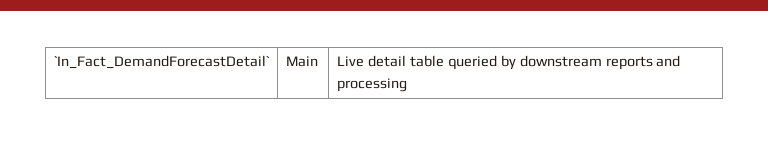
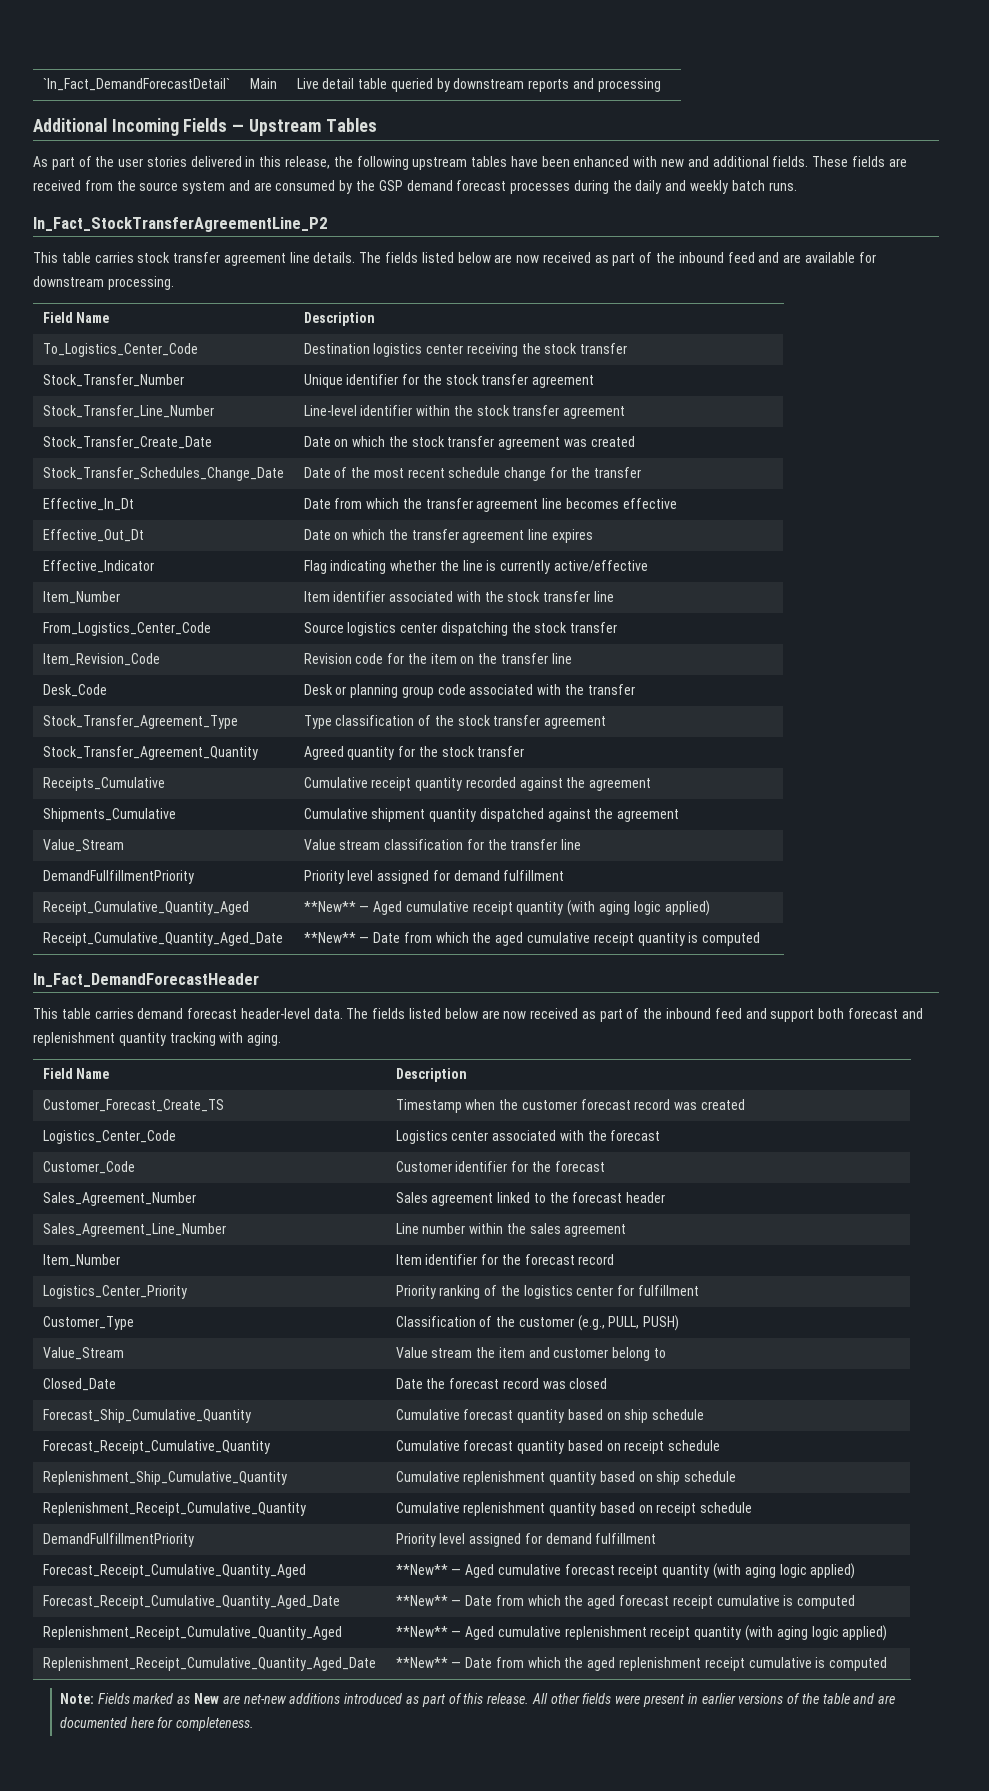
+ Additional Incoming Fields — Upstream Tables
+ As part of the user stories delivered in this release, the following upstream tables have been enhanced with new and additional fields. These fields are received from the source system and are consumed by the GSP demand forecast processes during the daily and weekly batch runs.
+ In_Fact_StockTransferAgreementLine_P2
+ This table carries stock transfer agreement line details. The fields listed below are now received as part of the inbound feed and are available for downstream processing.
+ Field Name | Description
+ To_Logistics_Center_Code | Destination logistics center receiving the stock transfer
+ Stock_Transfer_Number | Unique identifier for the stock transfer agreement
+ Stock_Transfer_Line_Number | Line-level identifier within the stock transfer agreement
+ Stock_Transfer_Create_Date | Date on which the stock transfer agreement was created
+ Stock_Transfer_Schedules_Change_Date | Date of the most recent schedule change for the transfer
+ Effective_In_Dt | Date from which the transfer agreement line becomes effective
+ Effective_Out_Dt | Date on which the transfer agreement line expires
+ Effective_Indicator | Flag indicating whether the line is currently active/effective
+ Item_Number | Item identifier associated with the stock transfer line
+ From_Logistics_Center_Code | Source logistics center dispatching the stock transfer
+ Item_Revision_Code | Revision code for the item on the transfer line
+ Desk_Code | Desk or planning group code associated with the transfer
+ Stock_Transfer_Agreement_Type | Type classification of the stock transfer agreement
+ Stock_Transfer_Agreement_Quantity | Agreed quantity for the stock transfer
+ Receipts_Cumulative | Cumulative receipt quantity recorded against the agreement
+ Shipments_Cumulative | Cumulative shipment quantity dispatched against the agreement
+ Value_Stream | Value stream classification for the transfer line
+ DemandFullfillmentPriority | Priority level assigned for demand fulfillment
+ Receipt_Cumulative_Quantity_Aged | **New** — Aged cumulative receipt quantity (with aging logic applied)
+ Receipt_Cumulative_Quantity_Aged_Date | **New** — Date from which the aged cumulative receipt quantity is computed
+ In_Fact_DemandForecastHeader
+ This table carries demand forecast header-level data. The fields listed below are now received as part of the inbound feed and support both forecast and replenishment quantity tracking with aging.
+ Field Name | Description
+ Customer_Forecast_Create_TS | Timestamp when the customer forecast record was created
+ Logistics_Center_Code | Logistics center associated with the forecast
+ Customer_Code | Customer identifier for the forecast
+ Sales_Agreement_Number | Sales agreement linked to the forecast header
+ Sales_Agreement_Line_Number | Line number within the sales agreement
+ Item_Number | Item identifier for the forecast record
+ Logistics_Center_Priority | Priority ranking of the logistics center for fulfillment
+ Customer_Type | Classification of the customer (e.g., PULL, PUSH)
+ Value_Stream | Value stream the item and customer belong to
+ Closed_Date | Date the forecast record was closed
+ Forecast_Ship_Cumulative_Quantity | Cumulative forecast quantity based on ship schedule
+ Forecast_Receipt_Cumulative_Quantity | Cumulative forecast quantity based on receipt schedule
+ Replenishment_Ship_Cumulative_Quantity | Cumulative replenishment quantity based on ship schedule
+ Replenishment_Receipt_Cumulative_Quantity | Cumulative replenishment quantity based on receipt schedule
+ DemandFullfillmentPriority | Priority level assigned for demand fulfillment
+ Forecast_Receipt_Cumulative_Quantity_Aged | **New** — Aged cumulative forecast receipt quantity (with aging logic applied)
+ Forecast_Receipt_Cumulative_Quantity_Aged_Date | **New** — Date from which the aged forecast receipt cumulative is computed
+ Replenishment_Receipt_Cumulative_Quantity_Aged | **New** — Aged cumulative replenishment receipt quantity (with aging logic applied)
+ Replenishment_Receipt_Cumulative_Quantity_Aged_Date | **New** — Date from which the aged replenishment receipt cumulative is computed
+ Note: Fields marked as New are net-new additions introduced as part of this release. All other fields were present in earlier versions of the table and are documented here for completeness.

